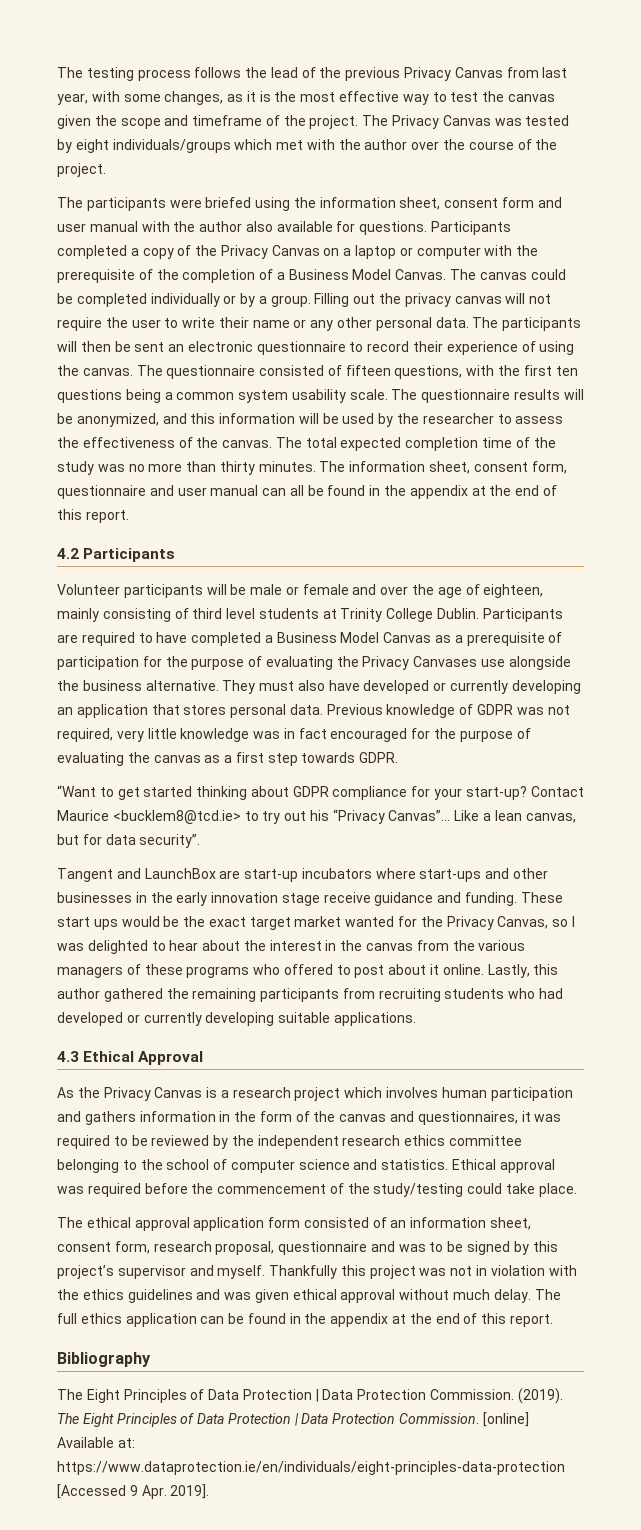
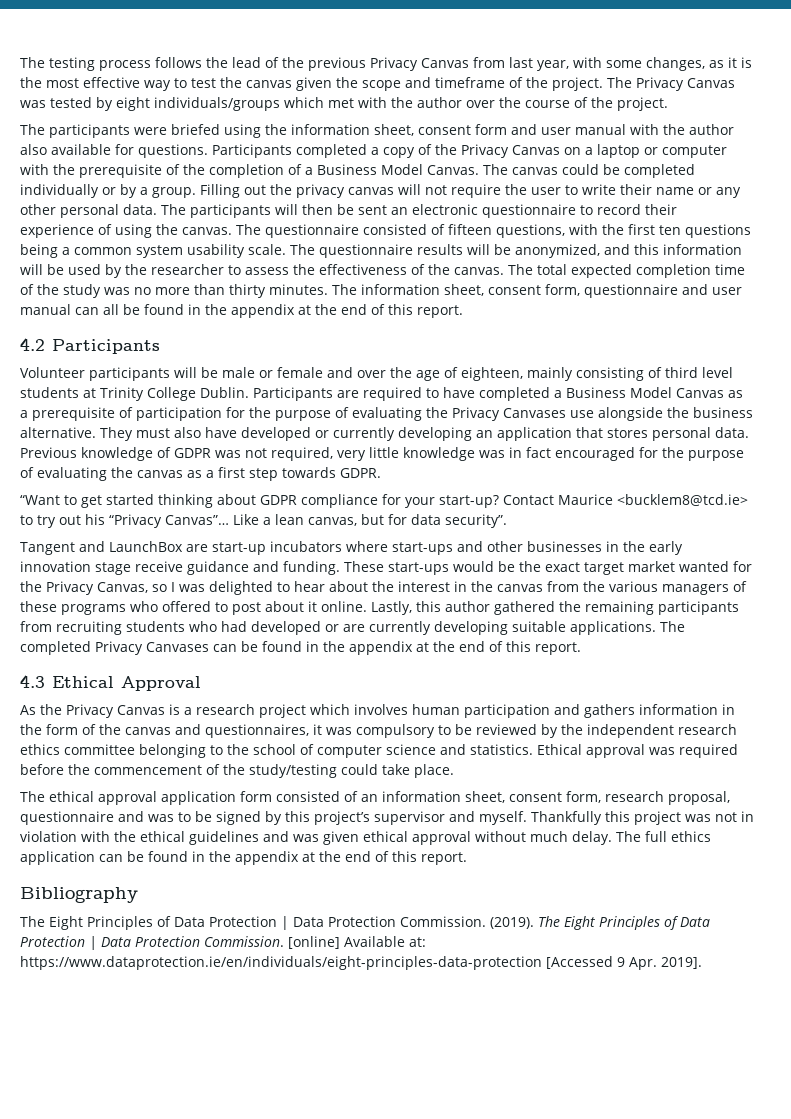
- These start ups would be the exact target market wanted for the Privacy Canvas, so I was delighted to hear about the interest in the canvas from the various managers of these programs who offered to post about it online.
+ These start-ups would be the exact target market wanted for the Privacy Canvas, so I was delighted to hear about the interest in the canvas from the various managers of these programs who offered to post about it online.
- Lastly, this author gathered the remaining participants from recruiting students who had developed or currently developing suitable applications.
+ Lastly, this author gathered the remaining participants from recruiting students who had developed or are currently developing suitable applications. The completed Privacy Canvases can be found in the appendix at the end of this report.
- As the Privacy Canvas is a research project which involves human participation and gathers information in the form of the canvas and questionnaires, it was required to be reviewed by the independent research ethics committee belonging to the school of computer science and statistics.
+ As the Privacy Canvas is a research project which involves human participation and gathers information in the form of the canvas and questionnaires, it was compulsory to be reviewed by the independent research ethics committee belonging to the school of computer science and statistics.
- Thankfully this project was not in violation with the ethics guidelines and was given ethical approval without much delay.
+ Thankfully this project was not in violation with the ethical guidelines and was given ethical approval without much delay.

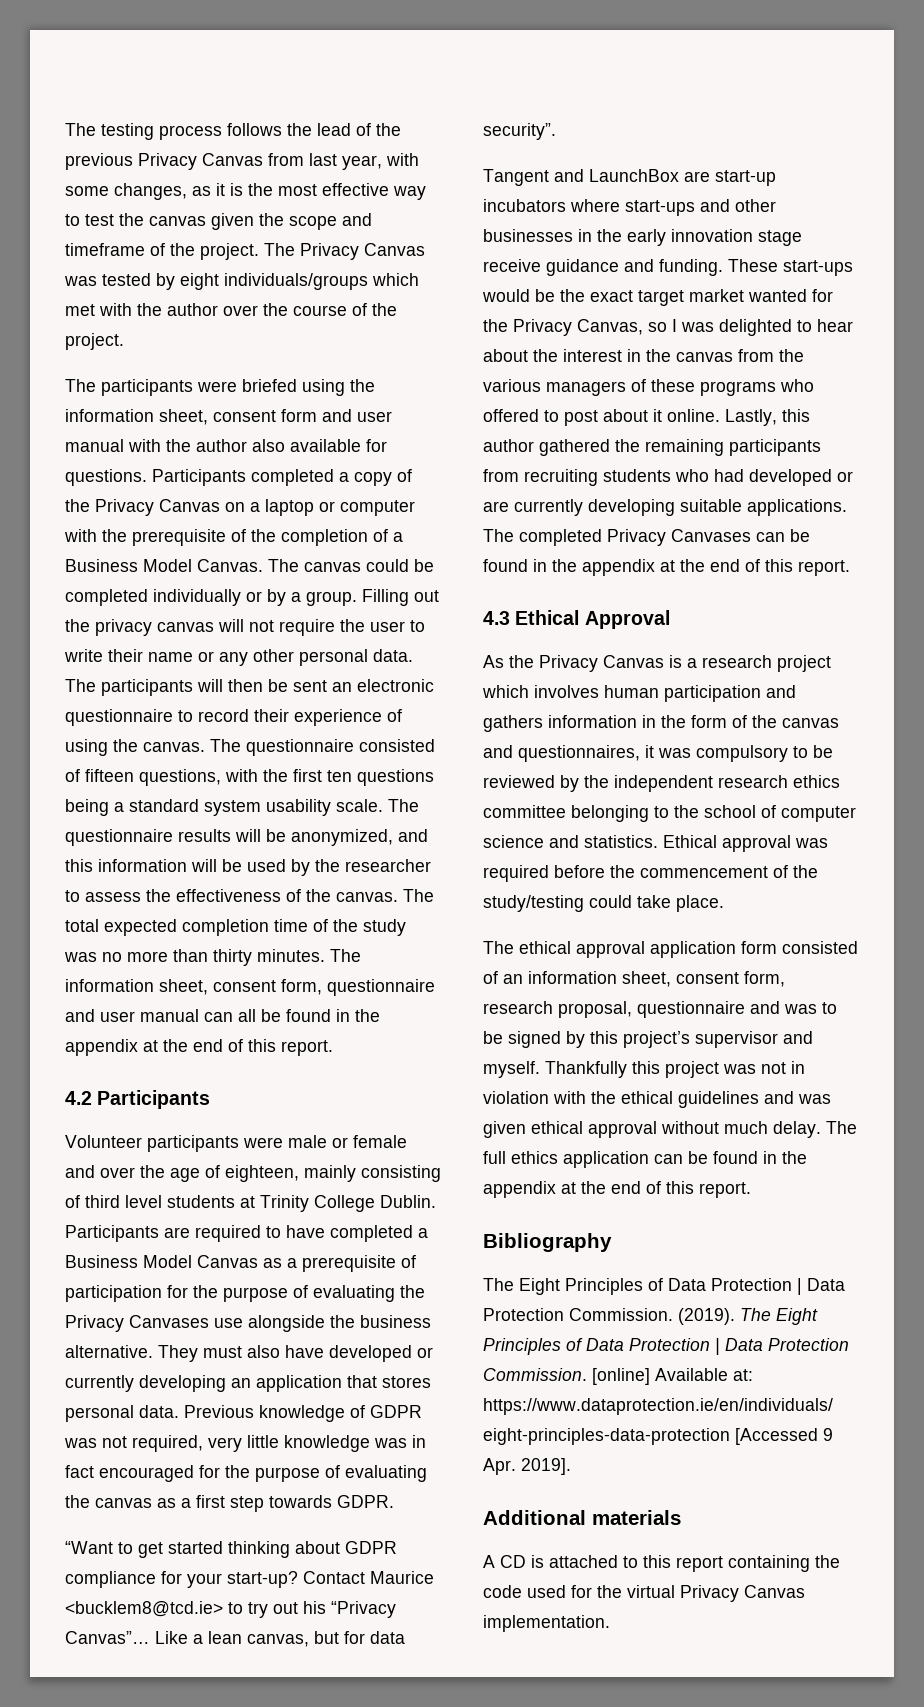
- The questionnaire consisted of fifteen questions, with the first ten questions being a common system usability scale.
+ The questionnaire consisted of fifteen questions, with the first ten questions being a standard system usability scale.
- Volunteer participants will be male or female and over the age of eighteen, mainly consisting of third level students at Trinity College Dublin.
+ Volunteer participants were male or female and over the age of eighteen, mainly consisting of third level students at Trinity College Dublin.
+ Additional materials
+ A CD is attached to this report containing the code used for the virtual Privacy Canvas implementation.

